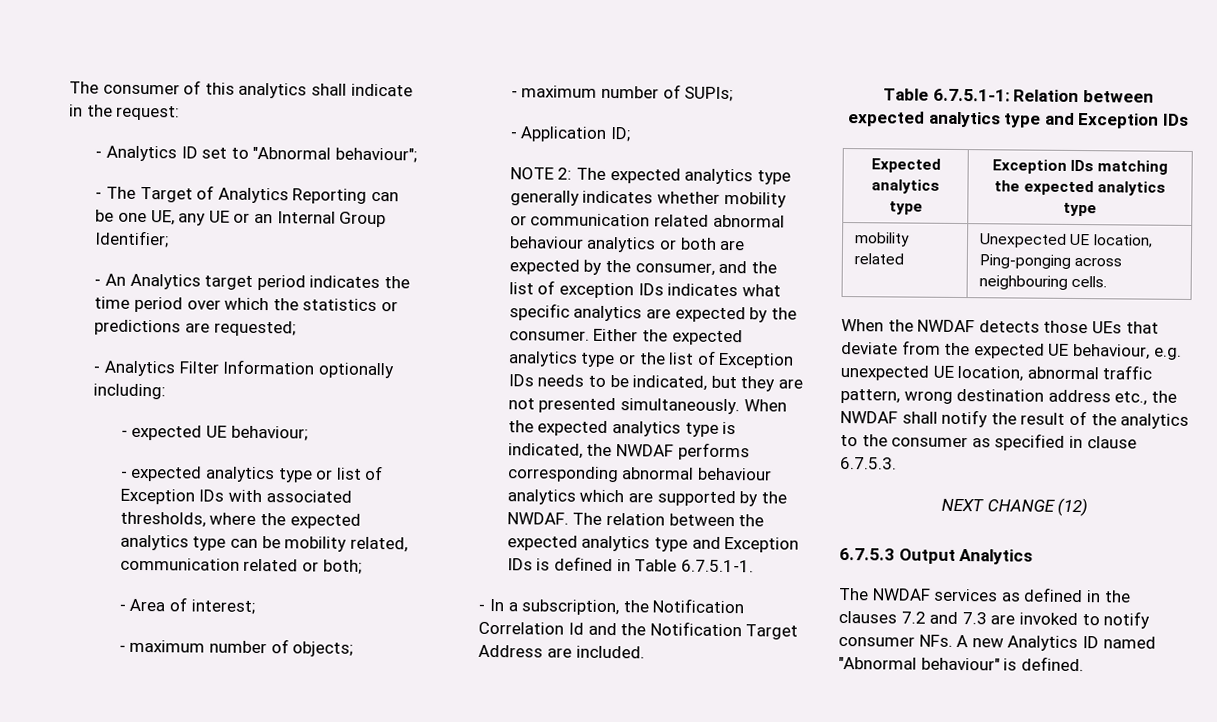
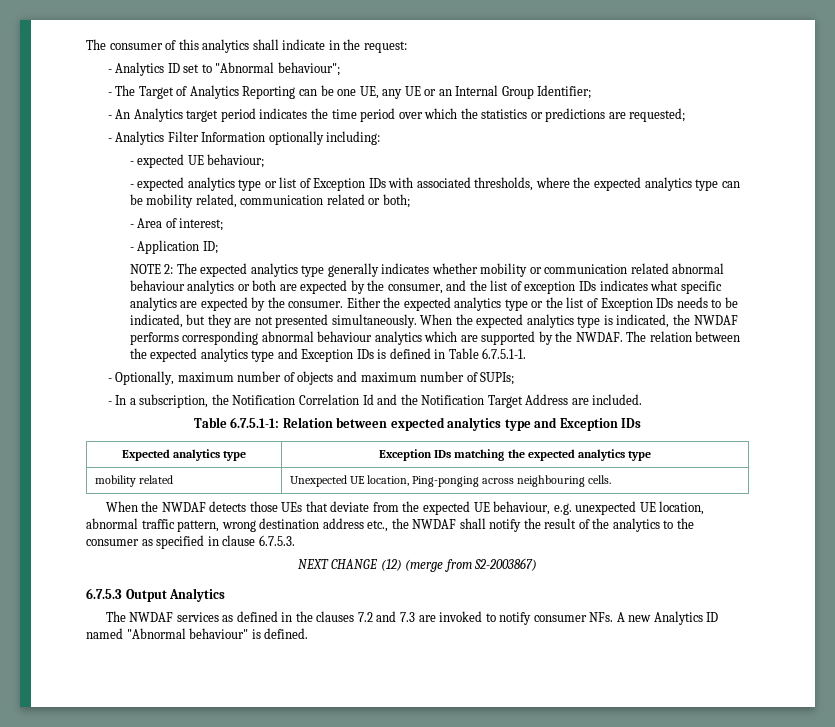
- - maximum number of objects;
- - maximum number of SUPIs;
+ - Optionally, maximum number of objects and maximum number of SUPIs;
- NEXT CHANGE (12)
+ NEXT CHANGE (12) (merge from S2-2003867)

